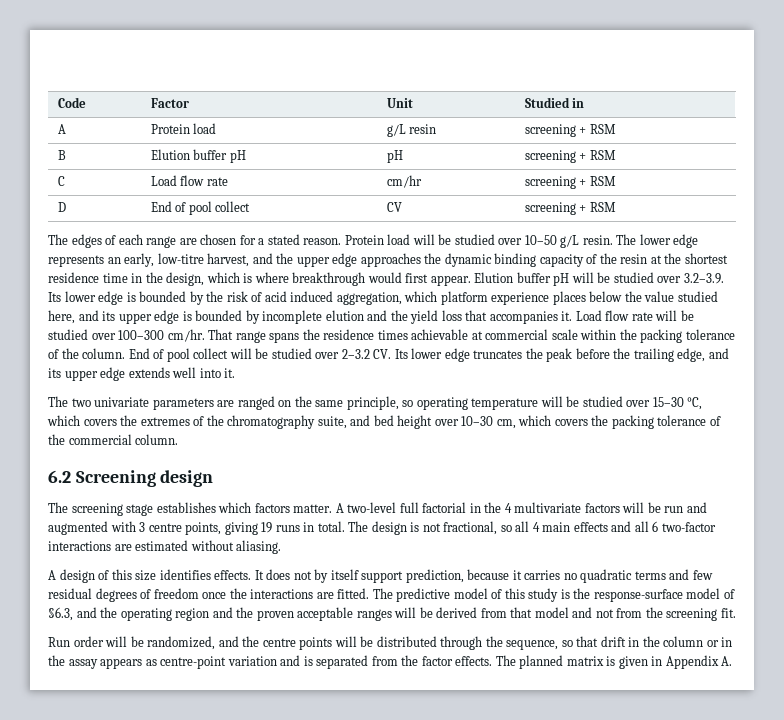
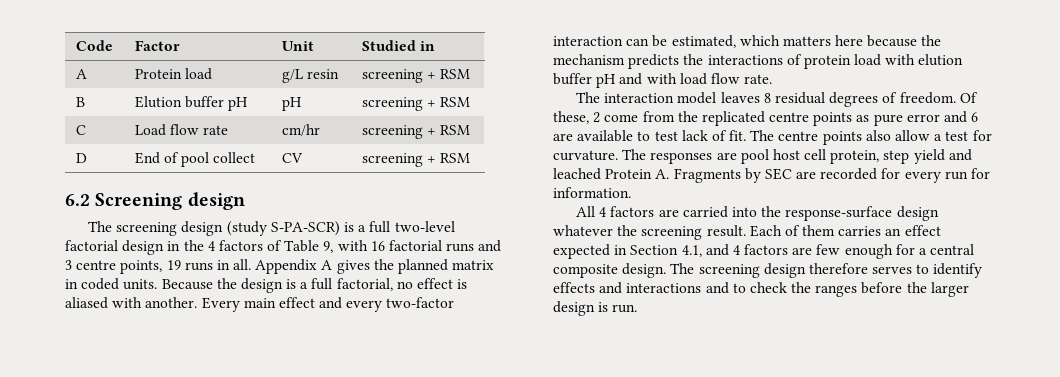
- The edges of each range are chosen for a stated reason. Protein load will be studied over 10–50 g/L resin. The lower edge represents an early, low-titre harvest, and the upper edge approaches the dynamic binding capacity of the resin at the shortest residence time in the design, which is where breakthrough would first appear. Elution buffer pH will be studied over 3.2–3.9. Its lower edge is bounded by the risk of acid induced aggregation, which platform experience places below the value studied here, and its upper edge is bounded by incomplete elution and the yield loss that accompanies it. Load flow rate will be studied over 100–300 cm/hr. That range spans the residence times achievable at commercial scale within the packing tolerance of the column. End of pool collect will be studied over 2–3.2 CV. Its lower edge truncates the peak before the trailing edge, and its upper edge extends well into it.
- The two univariate parameters are ranged on the same principle, so operating temperature will be studied over 15–30 °C, which covers the extremes of the chromatography suite, and bed height over 10–30 cm, which covers the packing tolerance of the commercial column.
- The screening stage establishes which factors matter. A two-level full factorial in the 4 multivariate factors will be run and augmented with 3 centre points, giving 19 runs in total. The design is not fractional, so all 4 main effects and all 6 two-factor interactions are estimated without aliasing.
- A design of this size identifies effects. It does not by itself support prediction, because it carries no quadratic terms and few residual degrees of freedom once the interactions are fitted. The predictive model of this study is the response-surface model of §6.3, and the operating region and the proven acceptable ranges will be derived from that model and not from the screening fit.
- Run order will be randomized, and the centre points will be distributed through the sequence, so that drift in the column or in the assay appears as centre-point variation and is separated from the factor effects. The planned matrix is given in Appendix A.
+ The screening design (study S-PA-SCR) is a full two-level factorial design in the 4 factors of Table 9, with 16 factorial runs and 3 centre points, 19 runs in all. Appendix A gives the planned matrix in coded units. Because the design is a full factorial, no effect is aliased with another. Every main effect and every two-factor interaction can be estimated, which matters here because the mechanism predicts the interactions of protein load with elution buffer pH and with load flow rate.
+ The interaction model leaves 8 residual degrees of freedom. Of these, 2 come from the replicated centre points as pure error and 6 are available to test lack of fit. The centre points also allow a test for curvature. The responses are pool host cell protein, step yield and leached Protein A. Fragments by SEC are recorded for every run for information.
+ All 4 factors are carried into the response-surface design whatever the screening result. Each of them carries an effect expected in Section 4.1, and 4 factors are few enough for a central composite design. The screening design therefore serves to identify effects and interactions and to check the ranges before the larger design is run.

